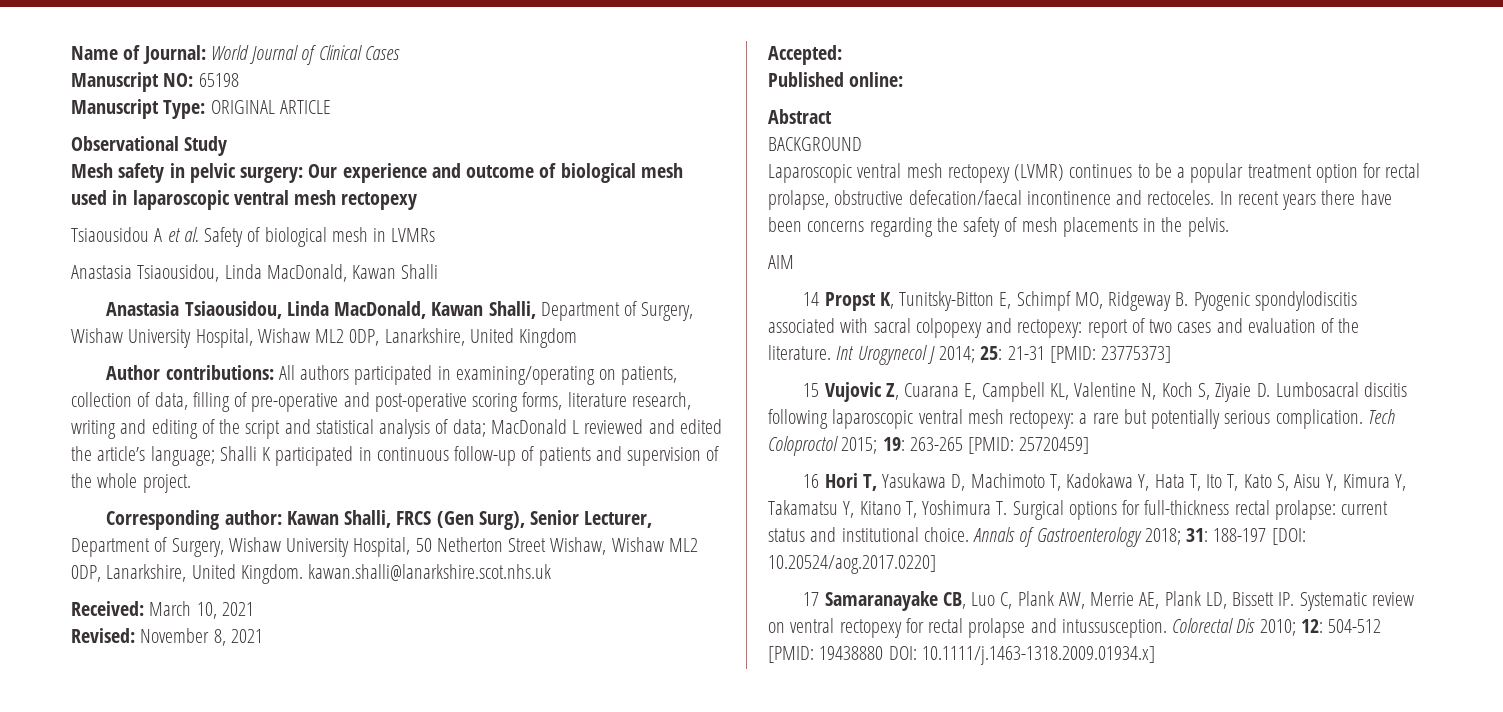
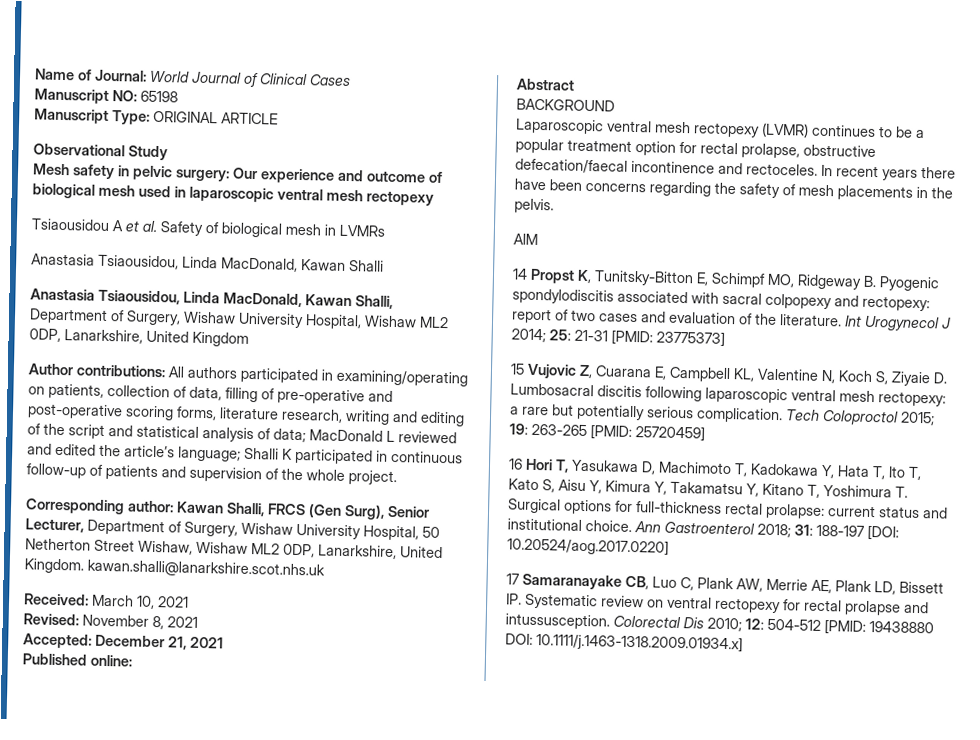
- Accepted:
+ Accepted: December 21, 2021
- Annals of Gastroenterology 2018; 31: 188-197 [DOI: 10.20524/aog.2017.0220]
+ Ann Gastroenterol 2018; 31: 188-197 [DOI: 10.20524/aog.2017.0220]

